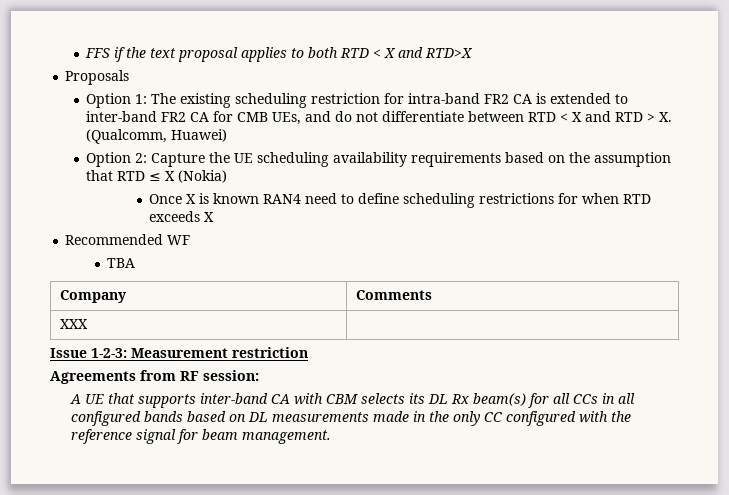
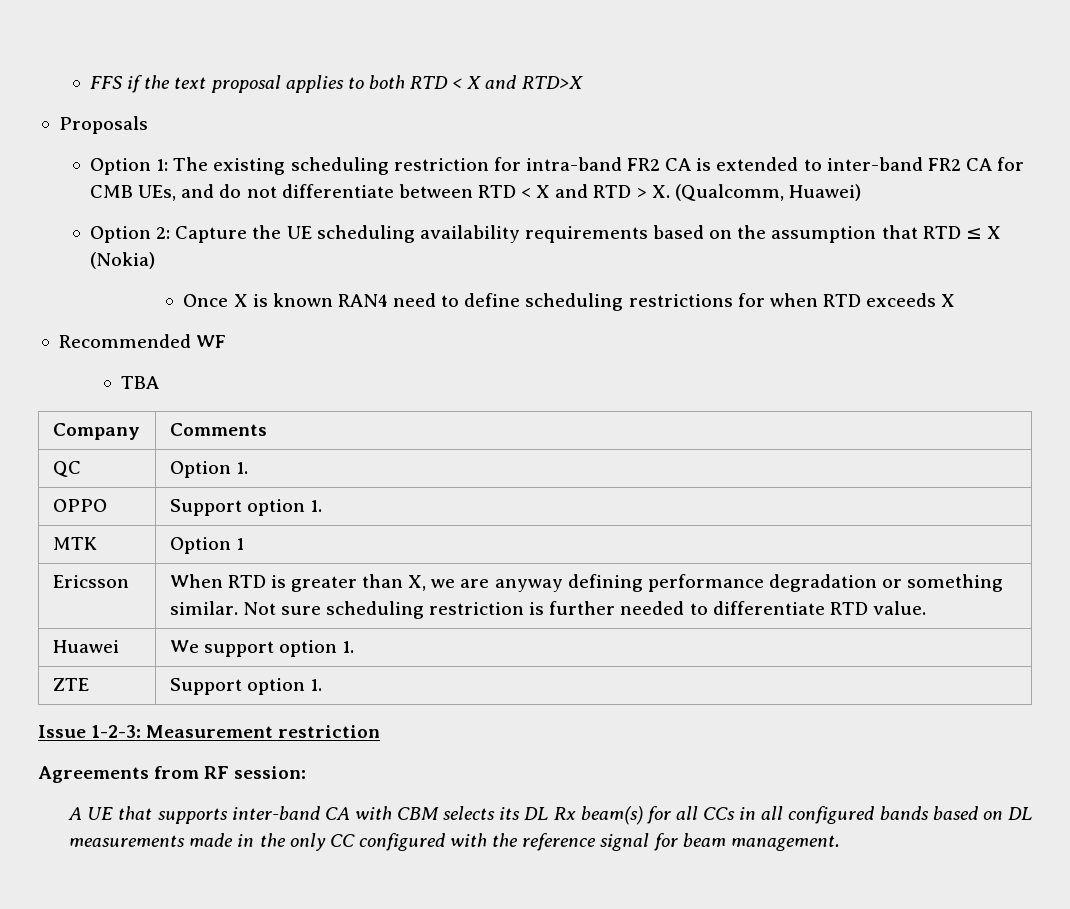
- XXX |
+ QC | Option 1.
+ OPPO | Support option 1.
+ MTK | Option 1
+ Ericsson | When RTD is greater than X, we are anyway defining performance degradation or something similar. Not sure scheduling restriction is further needed to differentiate RTD value.
+ Huawei | We support option 1.
+ ZTE | Support option 1.

